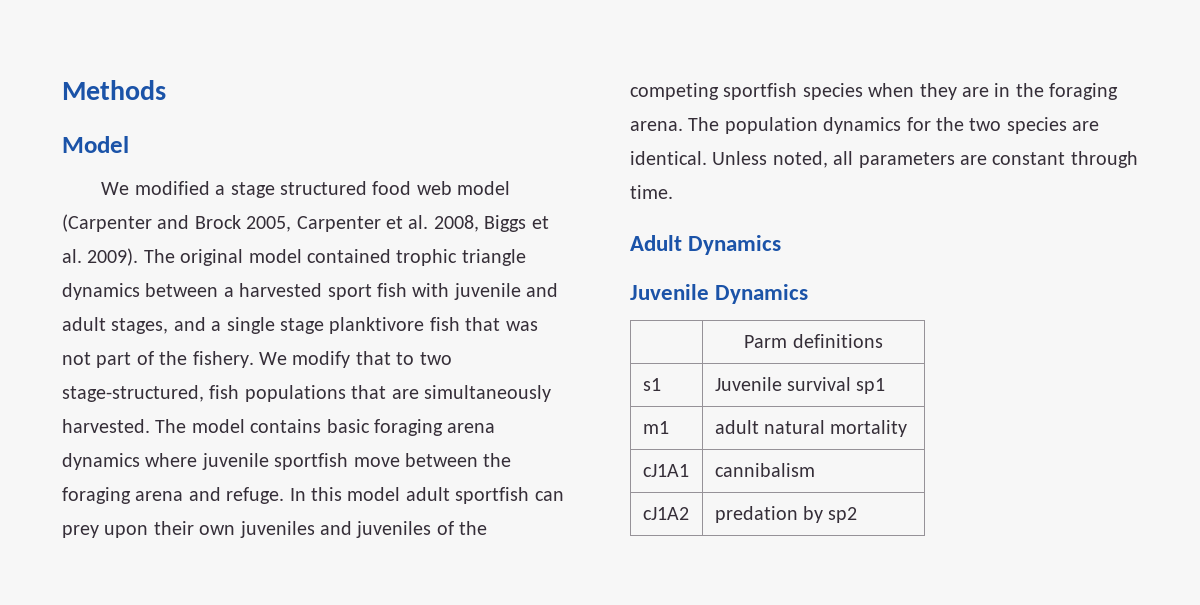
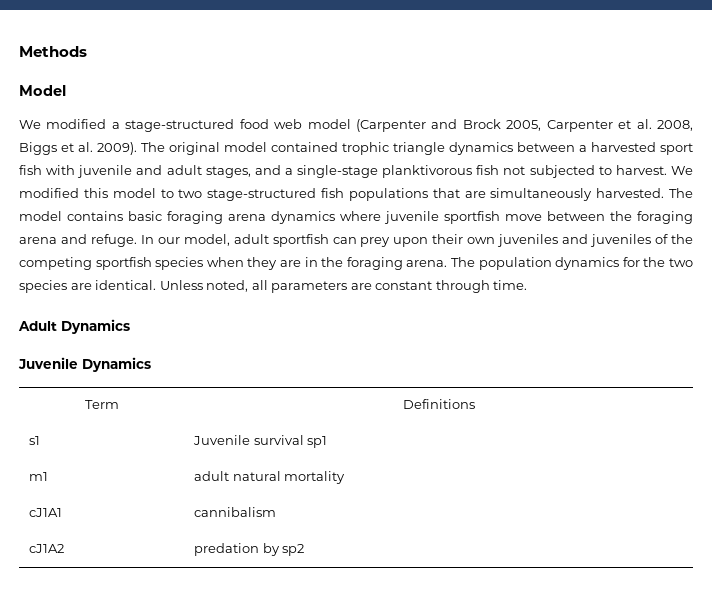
- We modified a stage structured food web model (Carpenter and Brock 2005, Carpenter et al. 2008, Biggs et al. 2009).
+ We modified a stage-structured food web model (Carpenter and Brock 2005, Carpenter et al. 2008, Biggs et al. 2009).
- The original model contained trophic triangle dynamics between a harvested sport fish with juvenile and adult stages, and a single stage planktivore fish that was not part of the fishery. We modify that to two stage-structured, fish populations that are simultaneously harvested.
+ The original model contained trophic triangle dynamics between a harvested sport fish with juvenile and adult stages, and a single-stage planktivorous fish not subjected to harvest. We modified this model to two stage-structured fish populations that are simultaneously harvested.
- In this model adult sportfish can prey upon their own juveniles and juveniles of the competing sportfish species when they are in the foraging arena.
+ In our model, adult sportfish can prey upon their own juveniles and juveniles of the competing sportfish species when they are in the foraging arena.
- | Parm definitions
+ Term | Definitions

